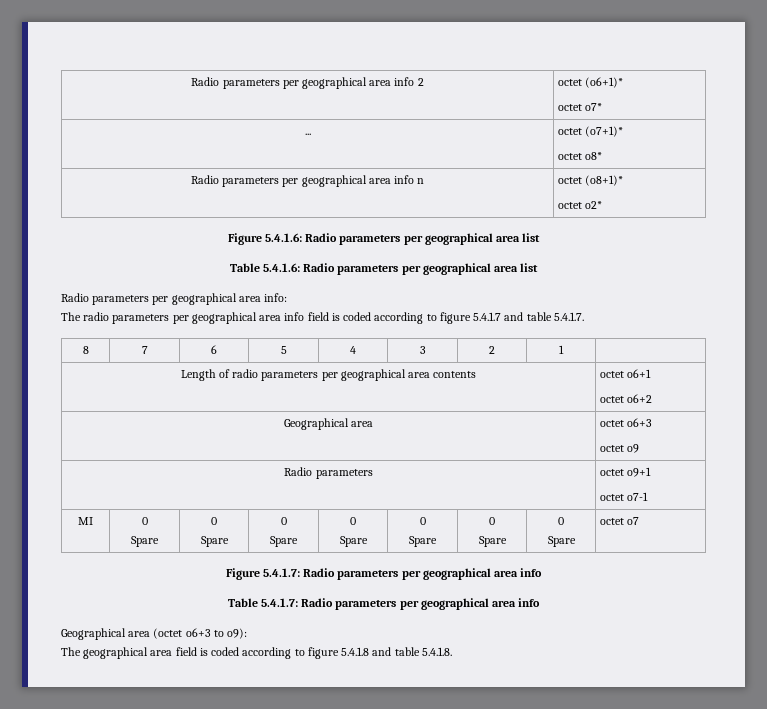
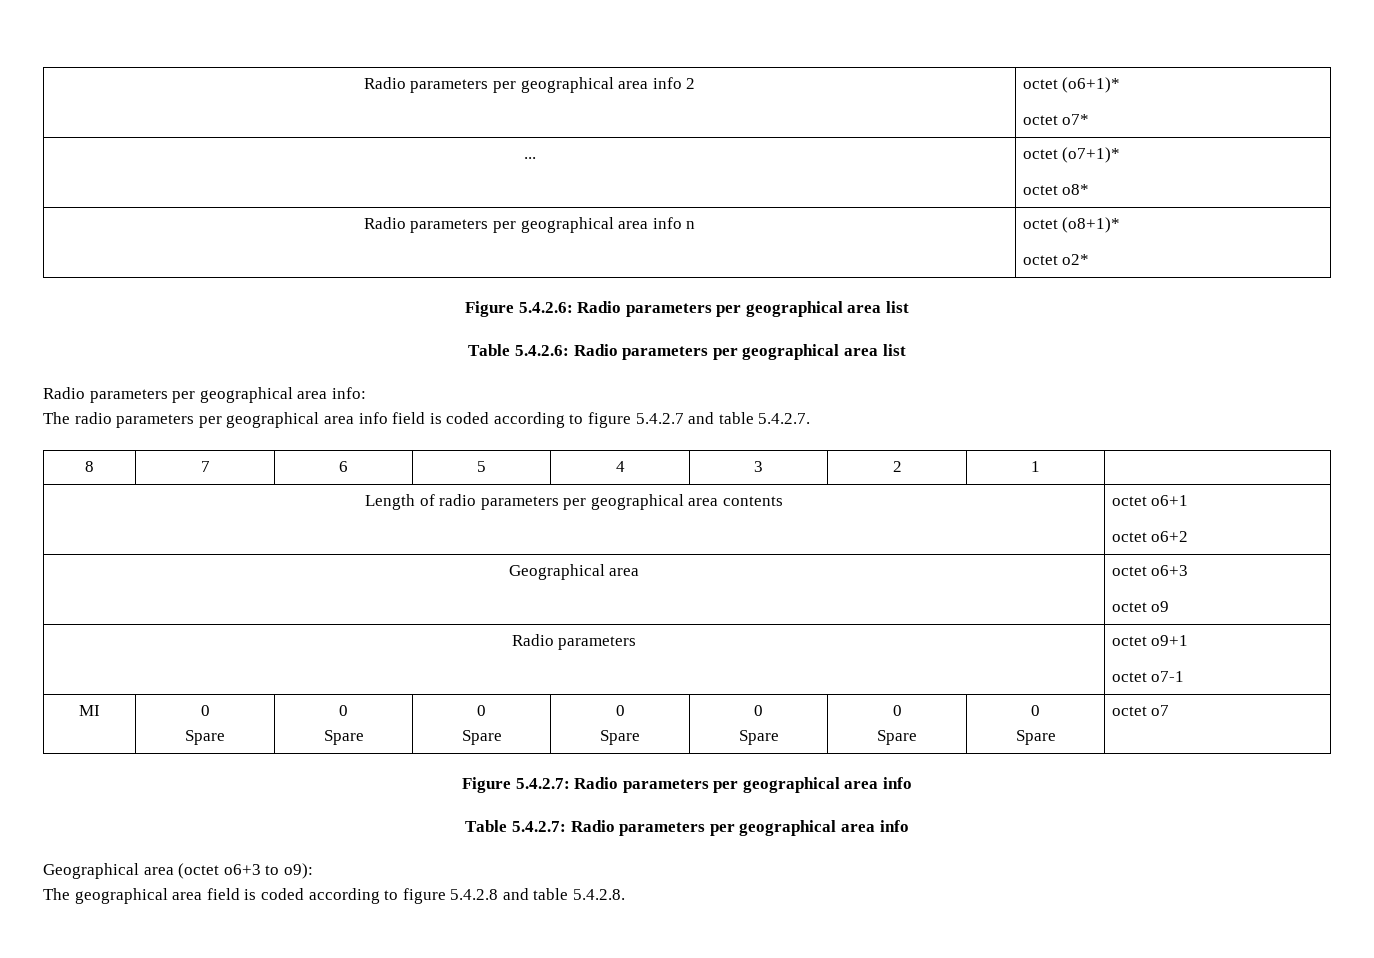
- Figure 5.4.1.6: Radio parameters per geographical area list
+ Figure 5.4.2.6: Radio parameters per geographical area list
- Table 5.4.1.6: Radio parameters per geographical area list
+ Table 5.4.2.6: Radio parameters per geographical area list
- The radio parameters per geographical area info field is coded according to figure 5.4.1.7 and table 5.4.1.7.
+ The radio parameters per geographical area info field is coded according to figure 5.4.2.7 and table 5.4.2.7.
- Figure 5.4.1.7: Radio parameters per geographical area info
+ Figure 5.4.2.7: Radio parameters per geographical area info
- Table 5.4.1.7: Radio parameters per geographical area info
+ Table 5.4.2.7: Radio parameters per geographical area info
- The geographical area field is coded according to figure 5.4.1.8 and table 5.4.1.8.
+ The geographical area field is coded according to figure 5.4.2.8 and table 5.4.2.8.

